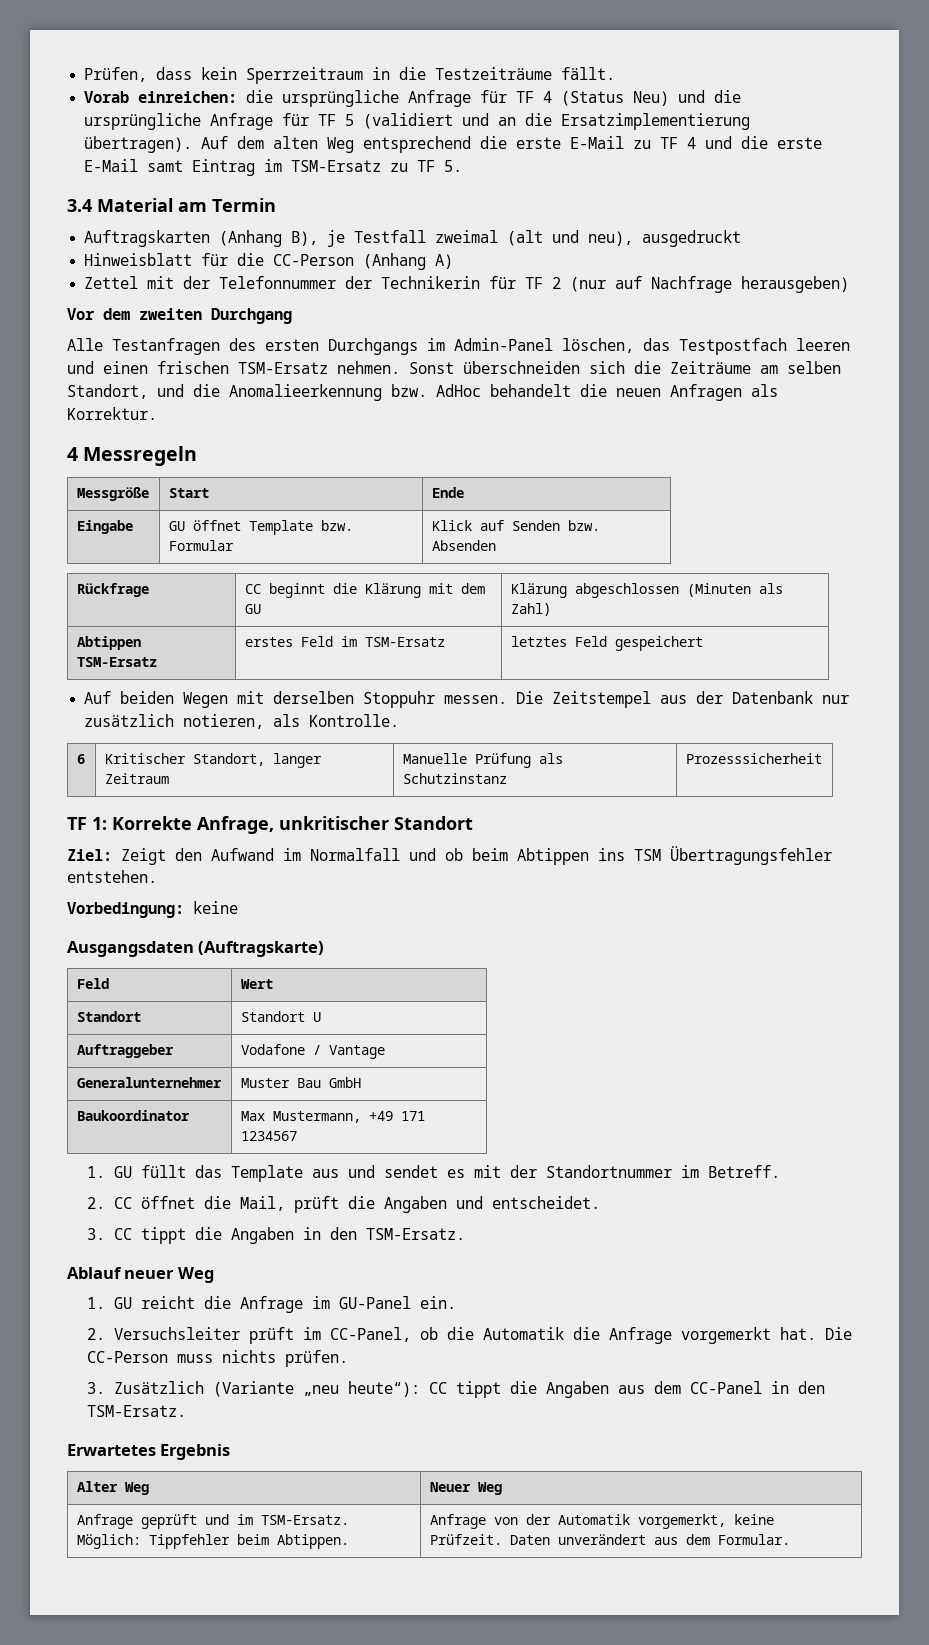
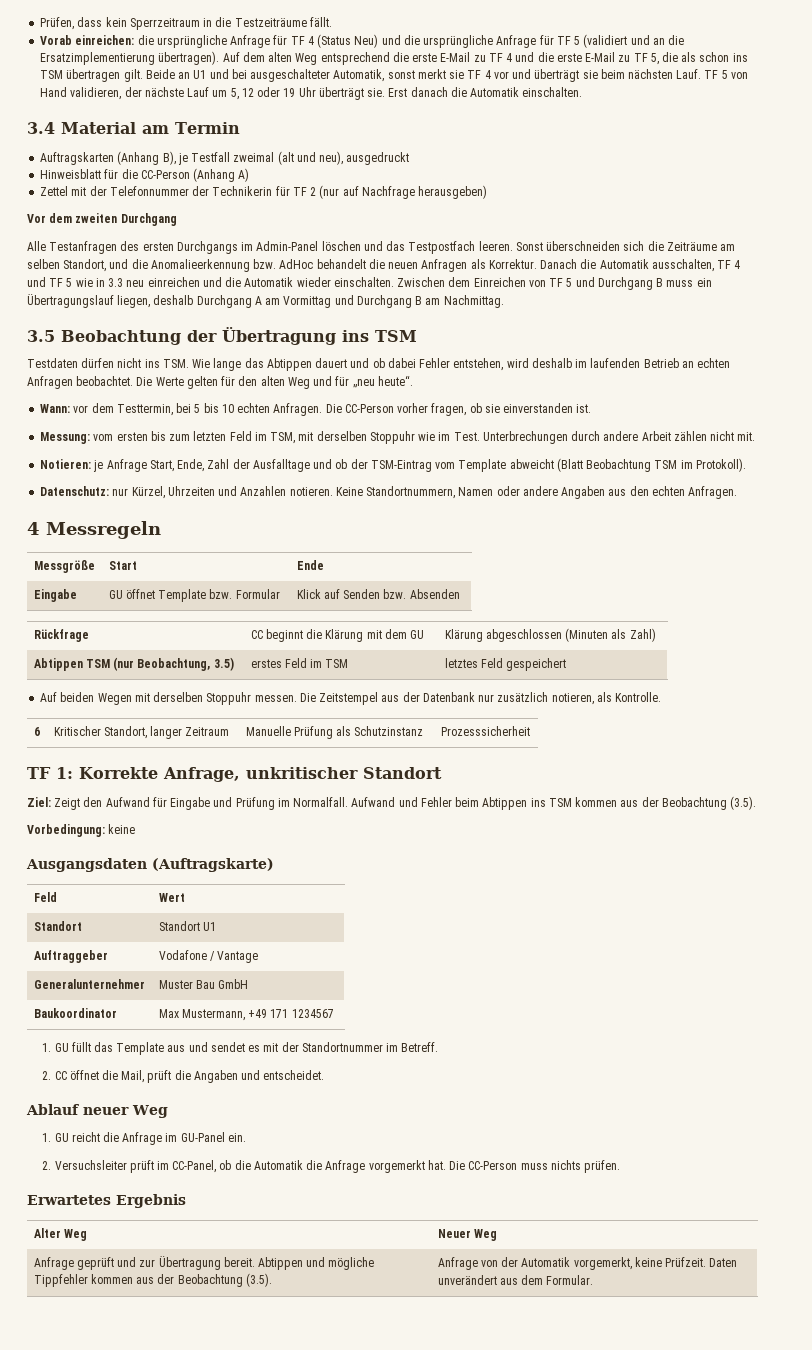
- Auf dem alten Weg entsprechend die erste E-Mail zu TF 4 und die erste E-Mail samt Eintrag im TSM-Ersatz zu TF 5.
+ Auf dem alten Weg entsprechend die erste E-Mail zu TF 4 und die erste E-Mail zu TF 5, die als schon ins TSM übertragen gilt. Beide an U1 und bei ausgeschalteter Automatik, sonst merkt sie TF 4 vor und überträgt sie beim nächsten Lauf. TF 5 von Hand validieren, der nächste Lauf um 5, 12 oder 19 Uhr überträgt sie. Erst danach die Automatik einschalten.
- Alle Testanfragen des ersten Durchgangs im Admin-Panel löschen, das Testpostfach leeren und einen frischen TSM-Ersatz nehmen.
+ Alle Testanfragen des ersten Durchgangs im Admin-Panel löschen und das Testpostfach leeren.
+ Danach die Automatik ausschalten, TF 4 und TF 5 wie in 3.3 neu einreichen und die Automatik wieder einschalten. Zwischen dem Einreichen von TF 5 und Durchgang B muss ein Übertragungslauf liegen, deshalb Durchgang A am Vormittag und Durchgang B am Nachmittag.
+ 3.5 Beobachtung der Übertragung ins TSM
+ Testdaten dürfen nicht ins TSM. Wie lange das Abtippen dauert und ob dabei Fehler entstehen, wird deshalb im laufenden Betrieb an echten Anfragen beobachtet. Die Werte gelten für den alten Weg und für „neu heute“.
+ Wann: vor dem Testtermin, bei 5 bis 10 echten Anfragen. Die CC-Person vorher fragen, ob sie einverstanden ist.
+ Messung: vom ersten bis zum letzten Feld im TSM, mit derselben Stoppuhr wie im Test. Unterbrechungen durch andere Arbeit zählen nicht mit.
+ Notieren: je Anfrage Start, Ende, Zahl der Ausfalltage und ob der TSM-Eintrag vom Template abweicht (Blatt Beobachtung TSM im Protokoll).
+ Datenschutz: nur Kürzel, Uhrzeiten und Anzahlen notieren. Keine Standortnummern, Namen oder andere Angaben aus den echten Anfragen.
- Abtippen TSM-Ersatz | erstes Feld im TSM-Ersatz | letztes Feld gespeichert
+ Abtippen TSM (nur Beobachtung, 3.5) | erstes Feld im TSM | letztes Feld gespeichert
- Ziel: Zeigt den Aufwand im Normalfall und ob beim Abtippen ins TSM Übertragungsfehler entstehen.
+ Ziel: Zeigt den Aufwand für Eingabe und Prüfung im Normalfall. Aufwand und Fehler beim Abtippen ins TSM kommen aus der Beobachtung (3.5).
- Standort | Standort U
+ Standort | Standort U1
- 3. CC tippt die Angaben in den TSM-Ersatz.
- 3. Zusätzlich (Variante „neu heute“): CC tippt die Angaben aus dem CC-Panel in den TSM-Ersatz.
- Anfrage geprüft und im TSM-Ersatz. Möglich: Tippfehler beim Abtippen. | Anfrage von der Automatik vorgemerkt, keine Prüfzeit. Daten unverändert aus dem Formular.
+ Anfrage geprüft und zur Übertragung bereit. Abtippen und mögliche Tippfehler kommen aus der Beobachtung (3.5). | Anfrage von der Automatik vorgemerkt, keine Prüfzeit. Daten unverändert aus dem Formular.

